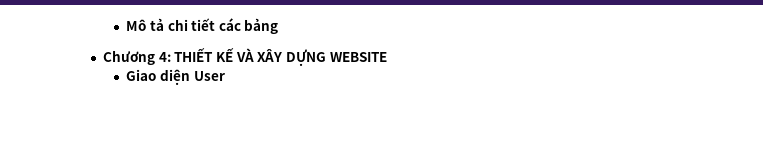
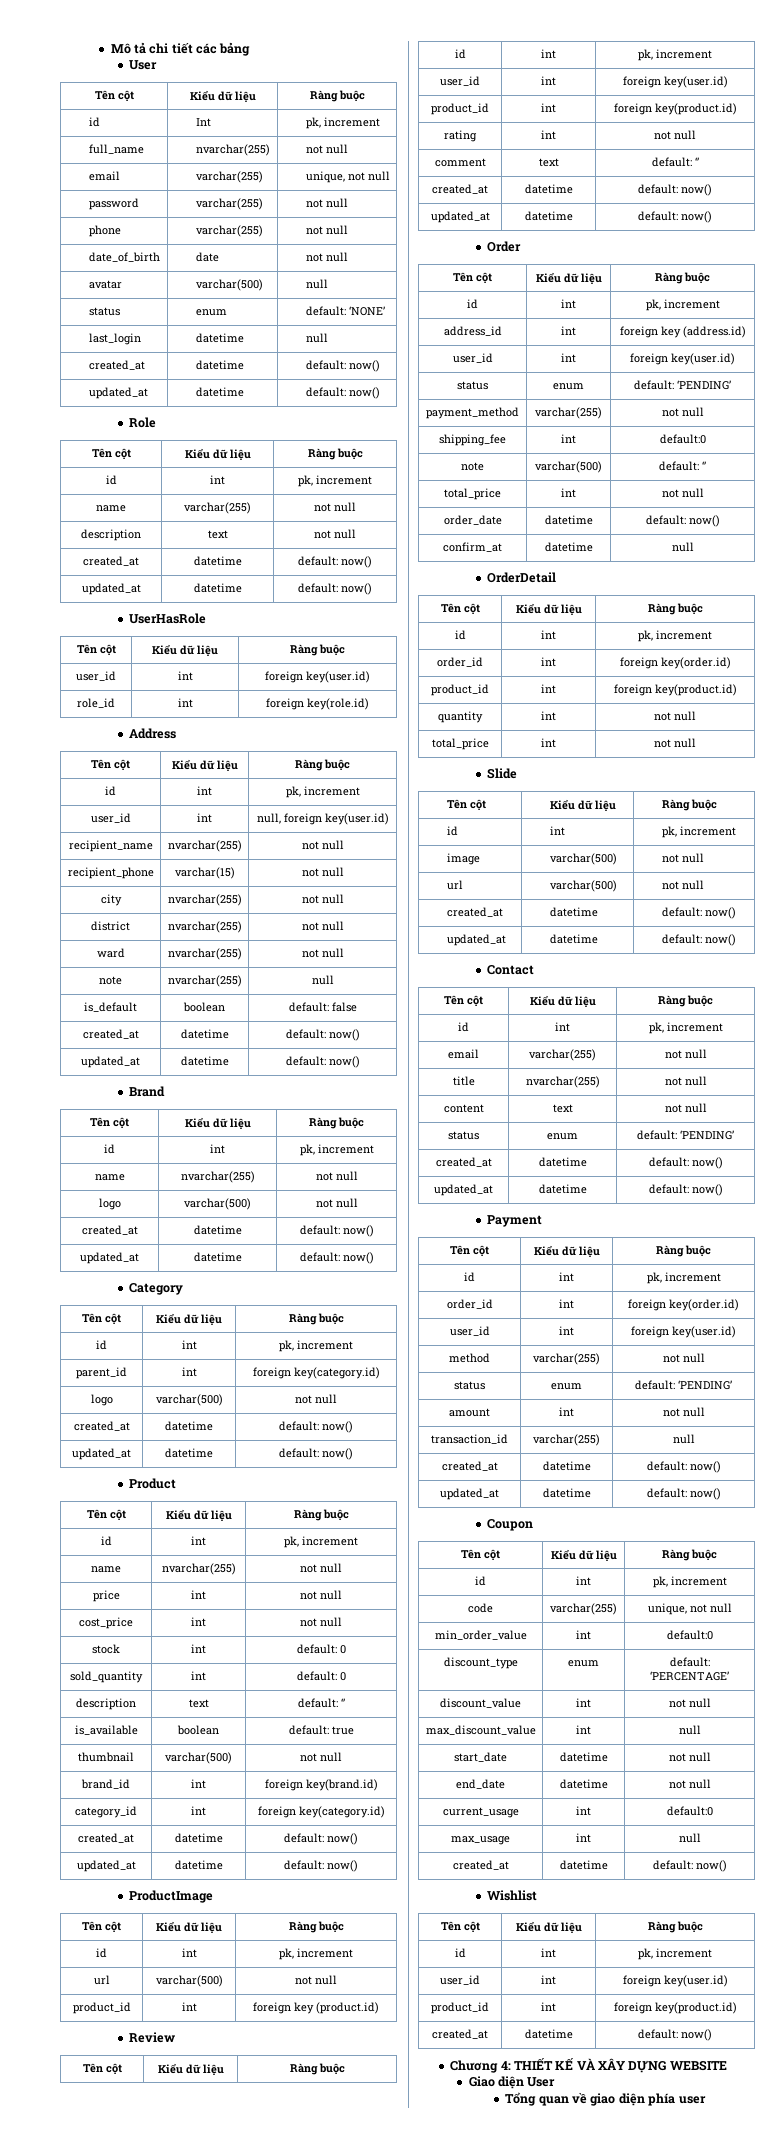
  Mô tả chi tiết các bảng
+ User
+ Tên cột | Kiểu dữ liệu | Ràng buộc
+ id | Int | pk, increment
+ full_name | nvarchar(255) | not null
+ email | varchar(255) | unique, not null
+ password | varchar(255) | not null
+ phone | varchar(255) | not null
+ date_of_birth | date | not null
+ avatar | varchar(500) | null
+ status | enum | default: ‘NONE’
+ last_login | datetime | null
+ created_at | datetime | default: now()
+ updated_at | datetime | default: now()
+ Role
+ Tên cột | Kiểu dữ liệu | Ràng buộc
+ id | int | pk, increment
+ name | varchar(255) | not null
+ description | text | not null
+ created_at | datetime | default: now()
+ updated_at | datetime | default: now()
+ UserHasRole
+ Tên cột | Kiểu dữ liệu | Ràng buộc
+ user_id | int | foreign key(user.id)
+ role_id | int | foreign key(role.id)
+ Address
+ Tên cột | Kiểu dữ liệu | Ràng buộc
+ id | int | pk, increment
+ user_id | int | null, foreign key(user.id)
+ recipient_name | nvarchar(255) | not null
+ recipient_phone | varchar(15) | not null
+ city | nvarchar(255) | not null
+ district | nvarchar(255) | not null
+ ward | nvarchar(255) | not null
+ note | nvarchar(255) | null
+ is_default | boolean | default: false
+ created_at | datetime | default: now()
+ updated_at | datetime | default: now()
+ Brand
+ Tên cột | Kiểu dữ liệu | Ràng buộc
+ id | int | pk, increment
+ name | nvarchar(255) | not null
+ logo | varchar(500) | not null
+ created_at | datetime | default: now()
+ updated_at | datetime | default: now()
+ Category
+ Tên cột | Kiểu dữ liệu | Ràng buộc
+ id | int | pk, increment
+ parent_id | int | foreign key(category.id)
+ logo | varchar(500) | not null
+ created_at | datetime | default: now()
+ updated_at | datetime | default: now()
+ Product
+ Tên cột | Kiểu dữ liệu | Ràng buộc
+ id | int | pk, increment
+ name | nvarchar(255) | not null
+ price | int | not null
+ cost_price | int | not null
+ stock | int | default: 0
+ sold_quantity | int | default: 0
+ description | text | default: ‘’
+ is_available | boolean | default: true
+ thumbnail | varchar(500) | not null
+ brand_id | int | foreign key(brand.id)
+ category_id | int | foreign key(category.id)
+ created_at | datetime | default: now()
+ updated_at | datetime | default: now()
+ ProductImage
+ Tên cột | Kiểu dữ liệu | Ràng buộc
+ id | int | pk, increment
+ url | varchar(500) | not null
+ product_id | int | foreign key (product.id)
+ Review
+ Tên cột | Kiểu dữ liệu | Ràng buộc
+ id | int | pk, increment
+ user_id | int | foreign key(user.id)
+ product_id | int | foreign key(product.id)
+ rating | int | not null
+ comment | text | default: ‘’
+ created_at | datetime | default: now()
+ updated_at | datetime | default: now()
+ Order
+ Tên cột | Kiểu dữ liệu | Ràng buộc
+ id | int | pk, increment
+ address_id | int | foreign key (address.id)
+ user_id | int | foreign key(user.id)
+ status | enum | default: ‘PENDING’
+ payment_method | varchar(255) | not null
+ shipping_fee | int | default:0
+ note | varchar(500) | default: ‘’
+ total_price | int | not null
+ order_date | datetime | default: now()
+ confirm_at | datetime | null
+ OrderDetail
+ Tên cột | Kiểu dữ liệu | Ràng buộc
+ id | int | pk, increment
+ order_id | int | foreign key(order.id)
+ product_id | int | foreign key(product.id)
+ quantity | int | not null
+ total_price | int | not null
+ Slide
+ Tên cột | Kiểu dữ liệu | Ràng buộc
+ id | int | pk, increment
+ image | varchar(500) | not null
+ url | varchar(500) | not null
+ created_at | datetime | default: now()
+ updated_at | datetime | default: now()
+ Contact
+ Tên cột | Kiểu dữ liệu | Ràng buộc
+ id | int | pk, increment
+ email | varchar(255) | not null
+ title | nvarchar(255) | not null
+ content | text | not null
+ status | enum | default: ‘PENDING’
+ created_at | datetime | default: now()
+ updated_at | datetime | default: now()
+ Payment
+ Tên cột | Kiểu dữ liệu | Ràng buộc
+ id | int | pk, increment
+ order_id | int | foreign key(order.id)
+ user_id | int | foreign key(user.id)
+ method | varchar(255) | not null
+ status | enum | default: ‘PENDING’
+ amount | int | not null
+ transaction_id | varchar(255) | null
+ created_at | datetime | default: now()
+ updated_at | datetime | default: now()
+ Coupon
+ Tên cột | Kiểu dữ liệu | Ràng buộc
+ id | int | pk, increment
+ code | varchar(255) | unique, not null
+ min_order_value | int | default:0
+ discount_type | enum | default: ‘PERCENTAGE’
+ discount_value | int | not null
+ max_discount_value | int | null
+ start_date | datetime | not null
+ end_date | datetime | not null
+ current_usage | int | default:0
+ max_usage | int | null
+ created_at | datetime | default: now()
+ Wishlist
+ Tên cột | Kiểu dữ liệu | Ràng buộc
+ id | int | pk, increment
+ user_id | int | foreign key(user.id)
+ product_id | int | foreign key(product.id)
+ created_at | datetime | default: now()
+ Tổng quan về giao diện phía user

